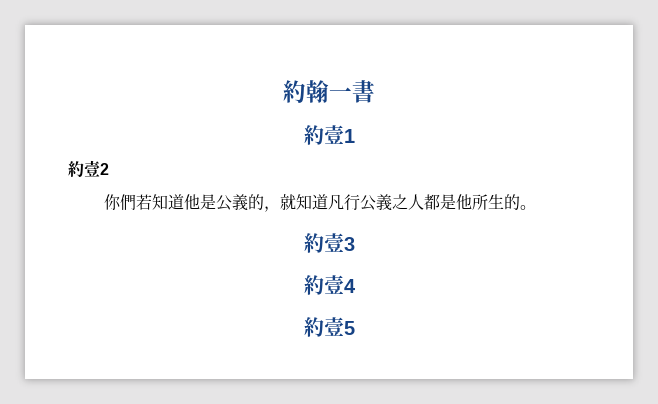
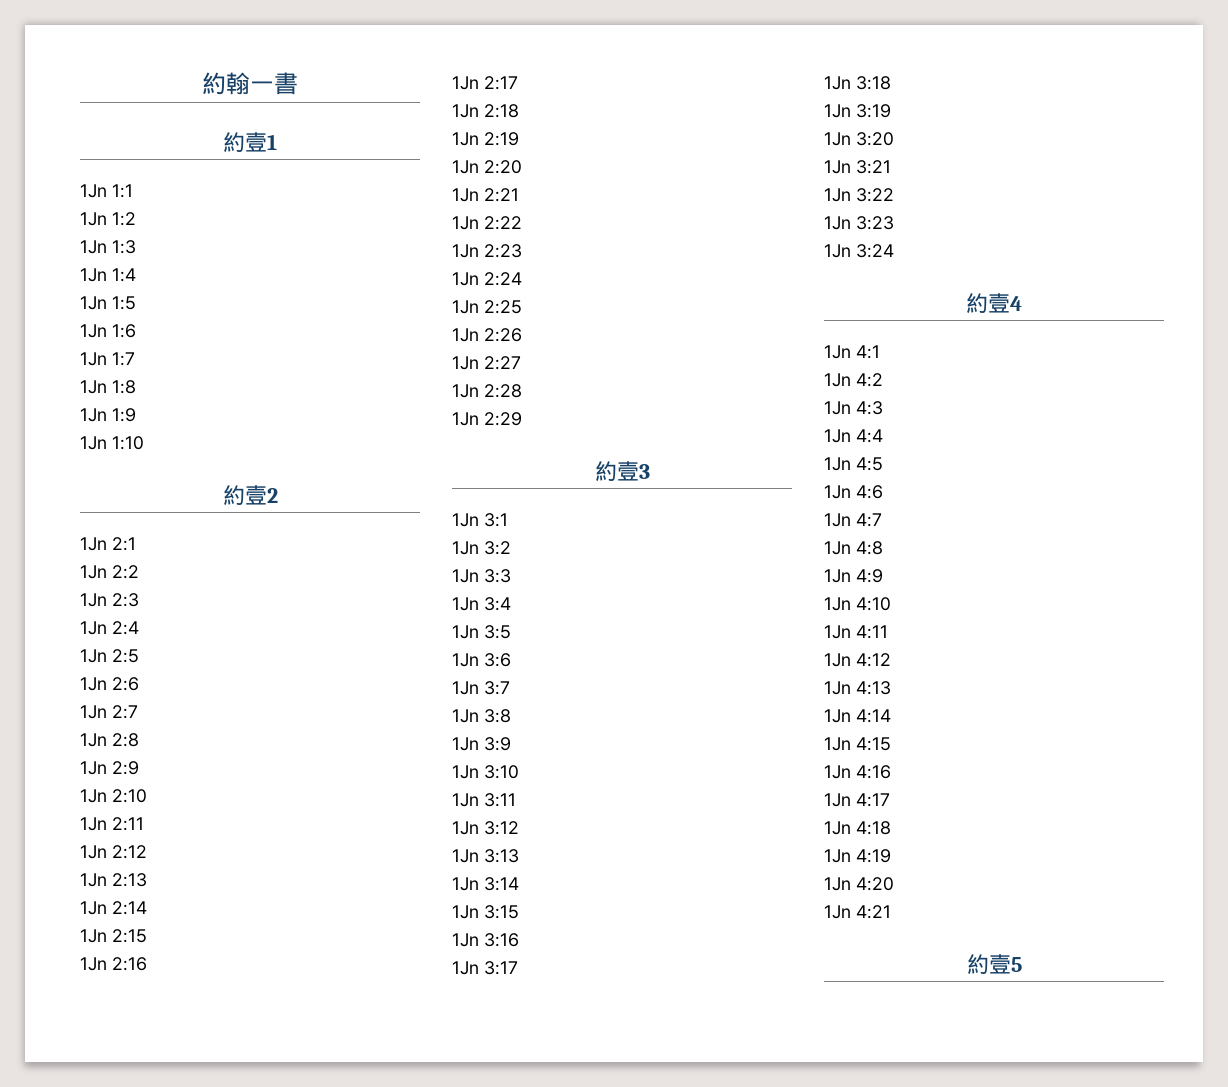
+ 1Jn 1:1
+ 1Jn 1:2
+ 1Jn 1:3
+ 1Jn 1:4
+ 1Jn 1:5
+ 1Jn 1:6
+ 1Jn 1:7
+ 1Jn 1:8
+ 1Jn 1:9
+ 1Jn 1:10
  約壹2
- 你們若知道他是公義的，就知道凡行公義之人都是他所生的。
+ 1Jn 2:1
+ 1Jn 2:2
+ 1Jn 2:3
+ 1Jn 2:4
+ 1Jn 2:5
+ 1Jn 2:6
+ 1Jn 2:7
+ 1Jn 2:8
+ 1Jn 2:9
+ 1Jn 2:10
+ 1Jn 2:11
+ 1Jn 2:12
+ 1Jn 2:13
+ 1Jn 2:14
+ 1Jn 2:15
+ 1Jn 2:16
+ 1Jn 2:17
+ 1Jn 2:18
+ 1Jn 2:19
+ 1Jn 2:20
+ 1Jn 2:21
+ 1Jn 2:22
+ 1Jn 2:23
+ 1Jn 2:24
+ 1Jn 2:25
+ 1Jn 2:26
+ 1Jn 2:27
+ 1Jn 2:28
+ 1Jn 2:29
  約壹3
+ 1Jn 3:1
+ 1Jn 3:2
+ 1Jn 3:3
+ 1Jn 3:4
+ 1Jn 3:5
+ 1Jn 3:6
+ 1Jn 3:7
+ 1Jn 3:8
+ 1Jn 3:9
+ 1Jn 3:10
+ 1Jn 3:11
+ 1Jn 3:12
+ 1Jn 3:13
+ 1Jn 3:14
+ 1Jn 3:15
+ 1Jn 3:16
+ 1Jn 3:17
+ 1Jn 3:18
+ 1Jn 3:19
+ 1Jn 3:20
+ 1Jn 3:21
+ 1Jn 3:22
+ 1Jn 3:23
+ 1Jn 3:24
  約壹4
+ 1Jn 4:1
+ 1Jn 4:2
+ 1Jn 4:3
+ 1Jn 4:4
+ 1Jn 4:5
+ 1Jn 4:6
+ 1Jn 4:7
+ 1Jn 4:8
+ 1Jn 4:9
+ 1Jn 4:10
+ 1Jn 4:11
+ 1Jn 4:12
+ 1Jn 4:13
+ 1Jn 4:14
+ 1Jn 4:15
+ 1Jn 4:16
+ 1Jn 4:17
+ 1Jn 4:18
+ 1Jn 4:19
+ 1Jn 4:20
+ 1Jn 4:21

